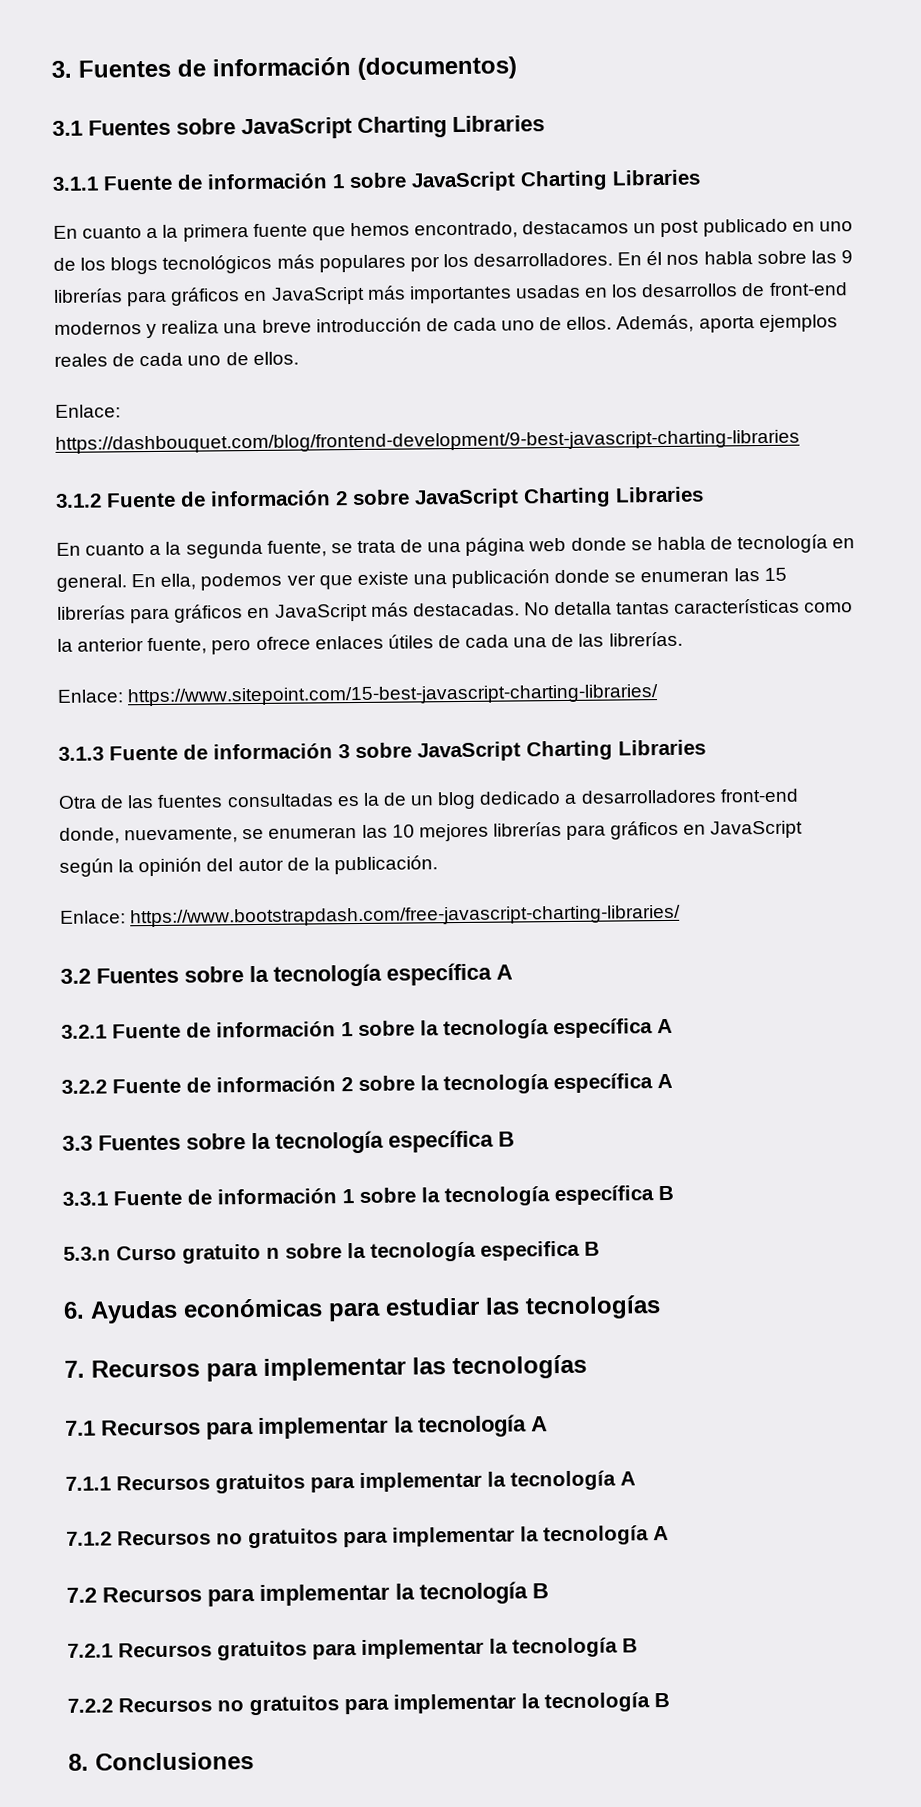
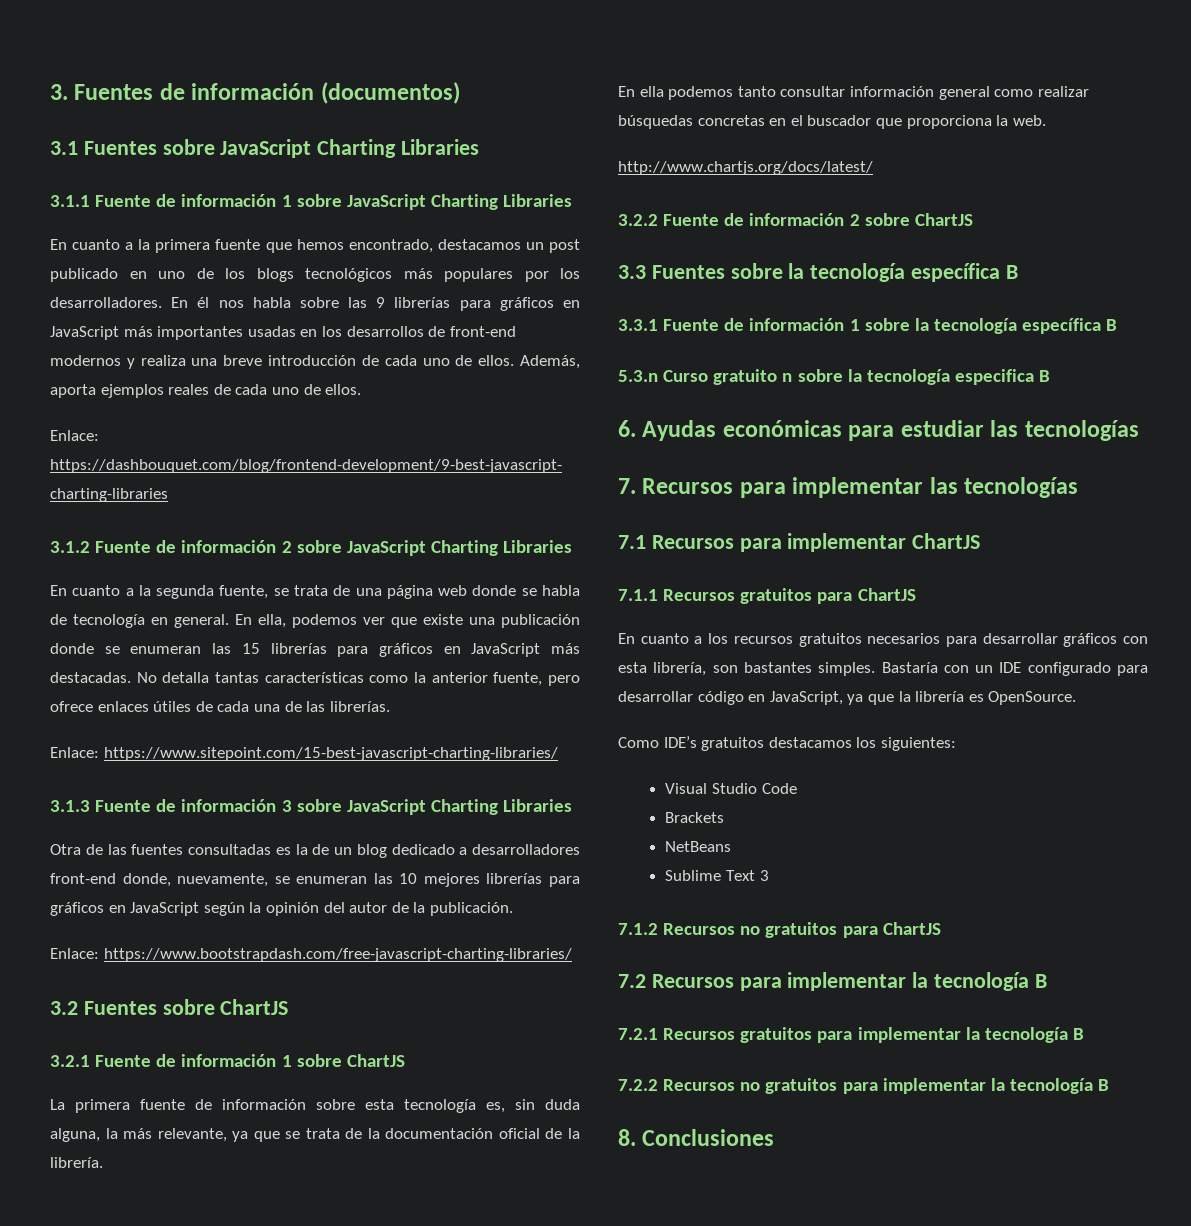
- 3.2 Fuentes sobre la tecnología específica A
+ 3.2 Fuentes sobre ChartJS
- 3.2.1 Fuente de información 1 sobre la tecnología específica A
+ 3.2.1 Fuente de información 1 sobre ChartJS
+ La primera fuente de información sobre esta tecnología es, sin duda alguna, la más relevante, ya que se trata de la documentación oficial de la librería.
+ En ella podemos tanto consultar información general como realizar búsquedas concretas en el buscador que proporciona la web.
+ http://www.chartjs.org/docs/latest/
- 3.2.2 Fuente de información 2 sobre la tecnología específica A
+ 3.2.2 Fuente de información 2 sobre ChartJS
- 7.1 Recursos para implementar la tecnología A
+ 7.1 Recursos para implementar ChartJS
- 7.1.1 Recursos gratuitos para implementar la tecnología A
+ 7.1.1 Recursos gratuitos para ChartJS
+ En cuanto a los recursos gratuitos necesarios para desarrollar gráficos con esta librería, son bastantes simples. Bastaría con un IDE configurado para desarrollar código en JavaScript, ya que la librería es OpenSource.
+ Como IDE’s gratuitos destacamos los siguientes:
+ Visual Studio Code
+ Brackets
+ NetBeans
+ Sublime Text 3
- 7.1.2 Recursos no gratuitos para implementar la tecnología A
+ 7.1.2 Recursos no gratuitos para ChartJS

